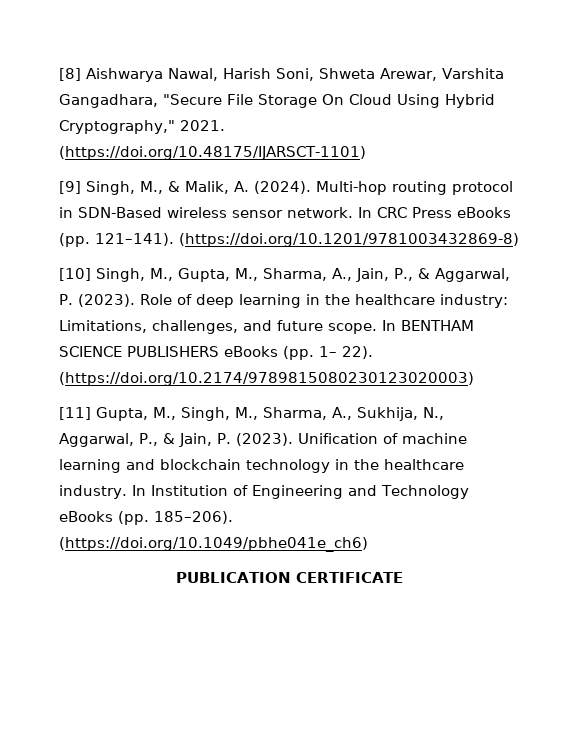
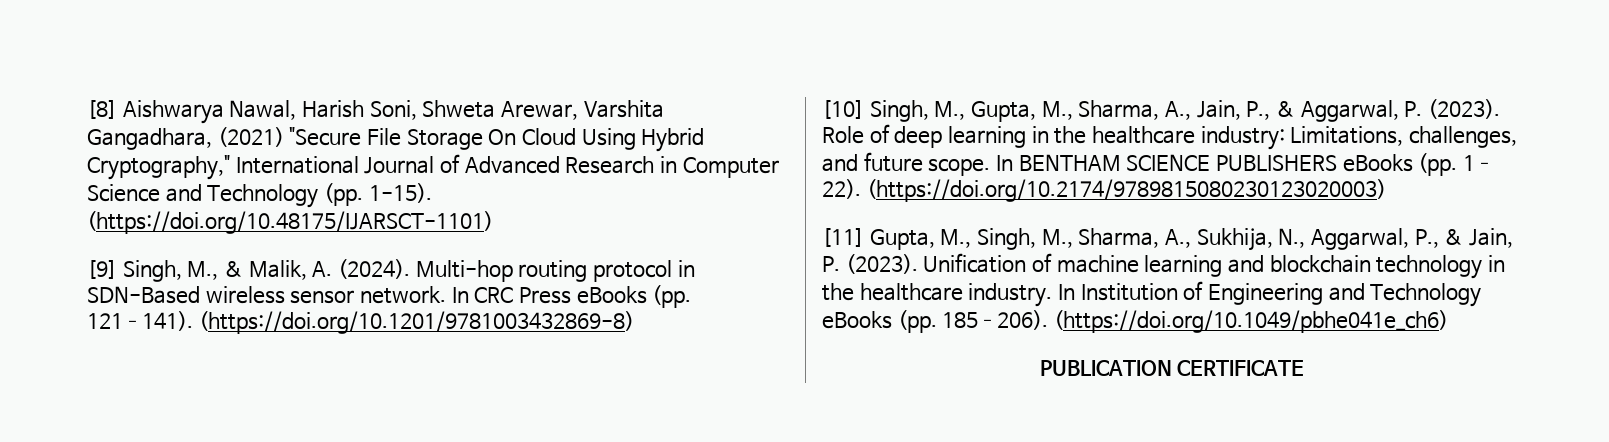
- [8] Aishwarya Nawal, Harish Soni, Shweta Arewar, Varshita Gangadhara, "Secure File Storage On Cloud Using Hybrid Cryptography," 2021.
+ [8] Aishwarya Nawal, Harish Soni, Shweta Arewar, Varshita Gangadhara, (2021) "Secure File Storage On Cloud Using Hybrid Cryptography," International Journal of Advanced Research in Computer Science and Technology (pp. 1-15).

